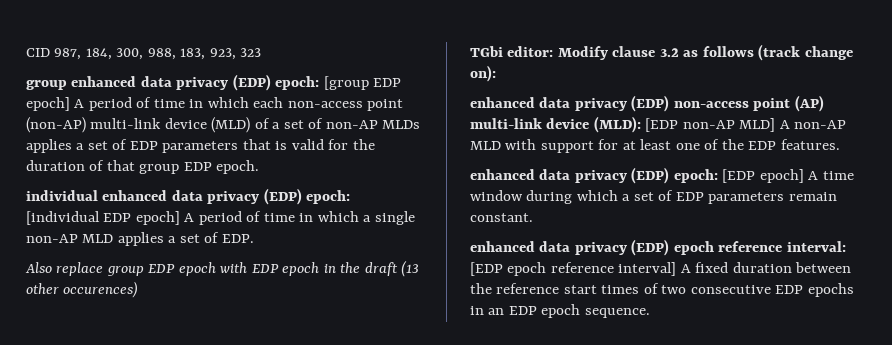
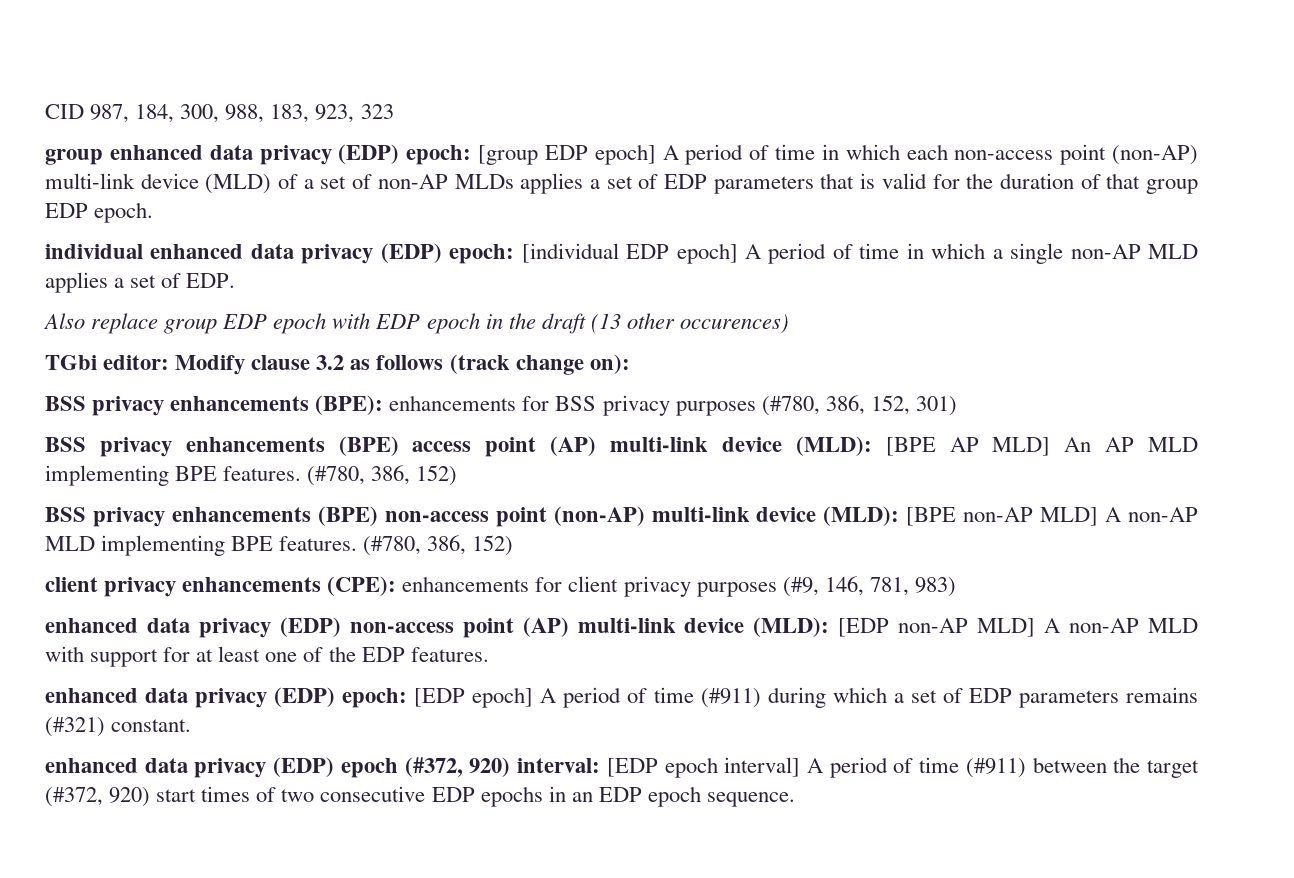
+ BSS privacy enhancements (BPE): enhancements for BSS privacy purposes (#780, 386, 152, 301)
+ BSS privacy enhancements (BPE) access point (AP) multi-link device (MLD): [BPE AP MLD] An AP MLD implementing BPE features. (#780, 386, 152)
+ BSS privacy enhancements (BPE) non-access point (non-AP) multi-link device (MLD): [BPE non-AP MLD] A non-AP MLD implementing BPE features. (#780, 386, 152)
+ client privacy enhancements (CPE): enhancements for client privacy purposes (#9, 146, 781, 983)
- enhanced data privacy (EDP) epoch: [EDP epoch] A time window during which a set of EDP parameters remain constant.
+ enhanced data privacy (EDP) epoch: [EDP epoch] A period of time (#911) during which a set of EDP parameters remains (#321) constant.
- enhanced data privacy (EDP) epoch reference interval: [EDP epoch reference interval] A fixed duration between the reference start times of two consecutive EDP epochs in an EDP epoch sequence.
+ enhanced data privacy (EDP) epoch (#372, 920) interval: [EDP epoch interval] A period of time (#911) between the target (#372, 920) start times of two consecutive EDP epochs in an EDP epoch sequence.

